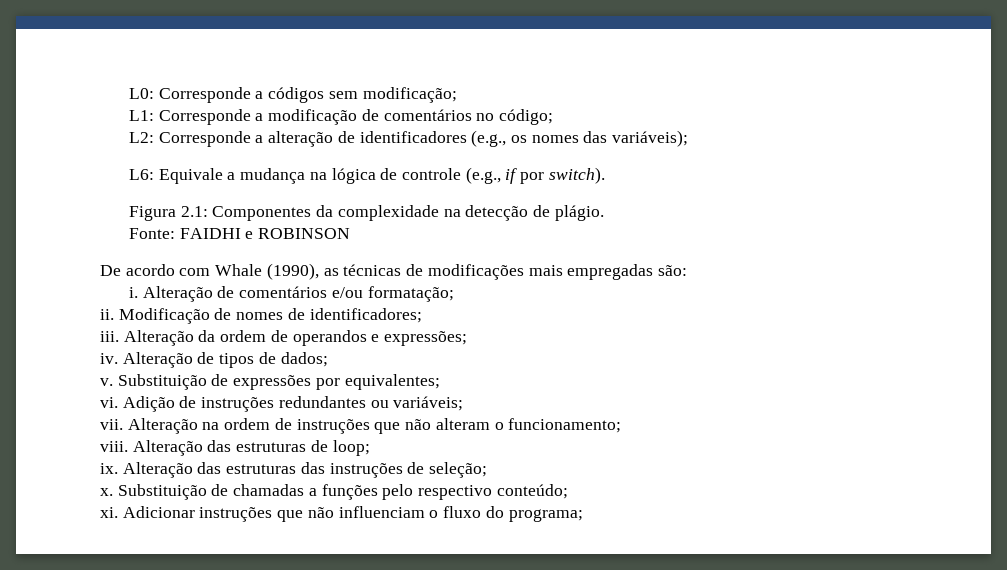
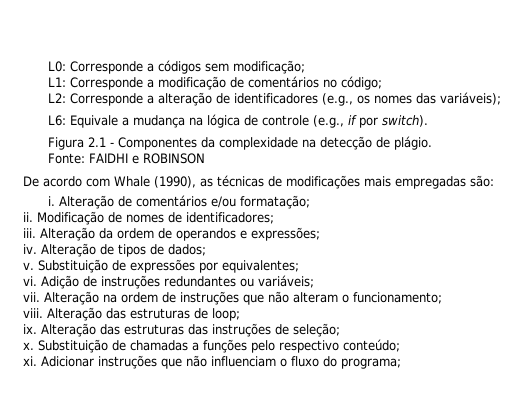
- Figura 2.1: Componentes da complexidade na detecção de plágio.
+ Figura 2.1 - Componentes da complexidade na detecção de plágio.

